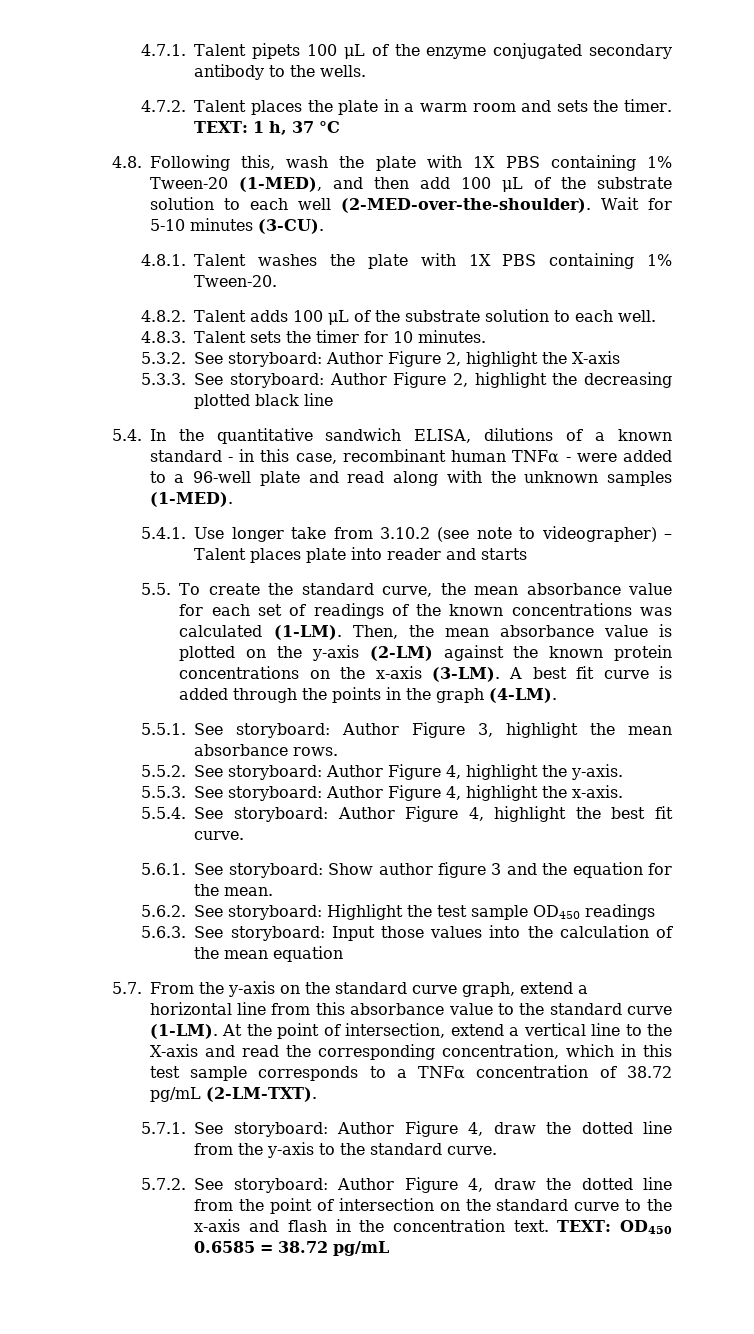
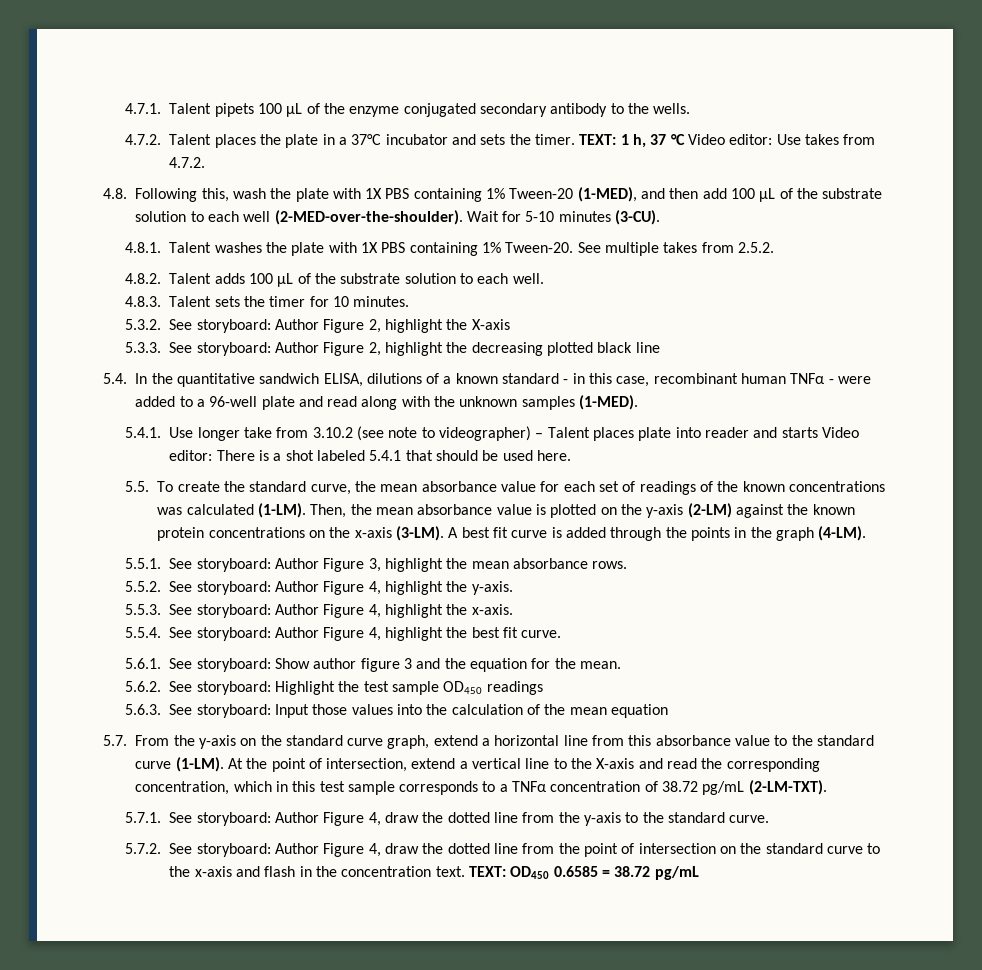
- 4.7.2. Talent places the plate in a warm room and sets the timer.
+ 4.7.2. Talent places the plate in a 37°C incubator and sets the timer.
- TEXT: 1 h, 37 °C
+ TEXT: 1 h, 37 °C Video editor: Use takes from 4.7.2.
+ See multiple takes from 2.5.2.
- 5.4.1. Use longer take from 3.10.2 (see note to videographer) – Talent places plate into reader and starts
+ 5.4.1. Use longer take from 3.10.2 (see note to videographer) – Talent places plate into reader and starts Video editor: There is a shot labeled 5.4.1 that should be used here.

